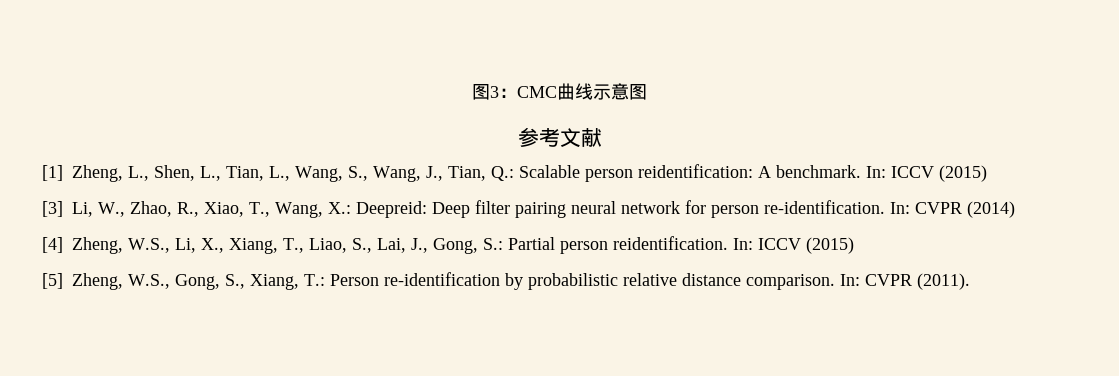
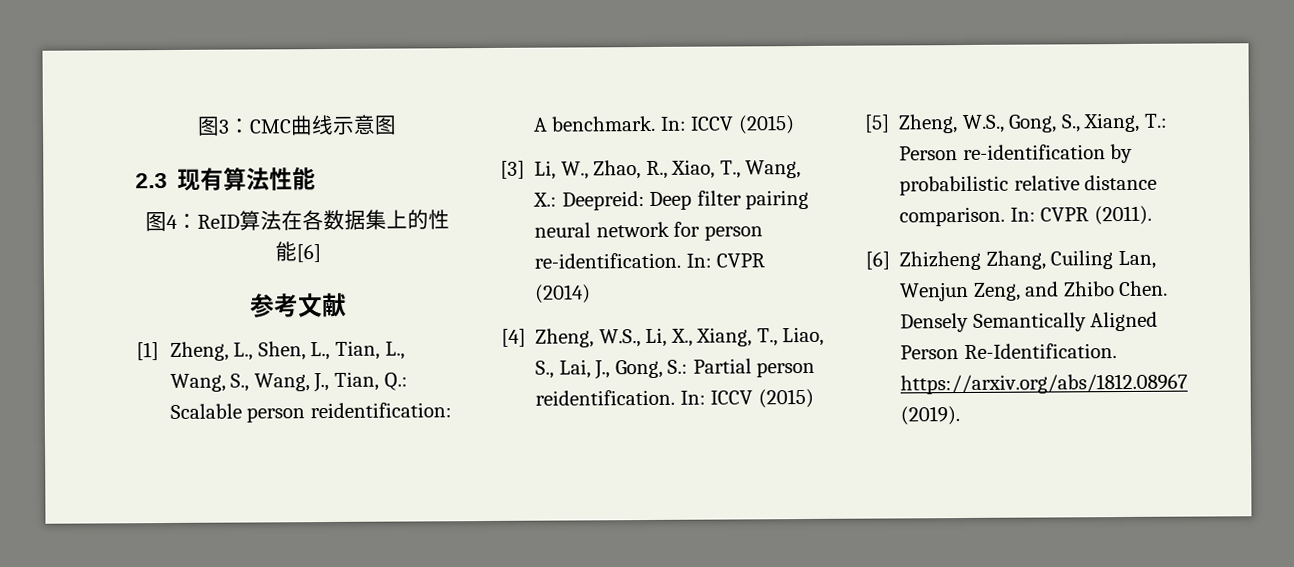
+ 2.3现有算法性能
+ 图4：ReID算法在各数据集上的性能[6]
+ [6] Zhizheng Zhang, Cuiling Lan, Wenjun Zeng, and Zhibo Chen. Densely Semantically Aligned Person Re-Identification. https://arxiv.org/abs/1812.08967 (2019).

